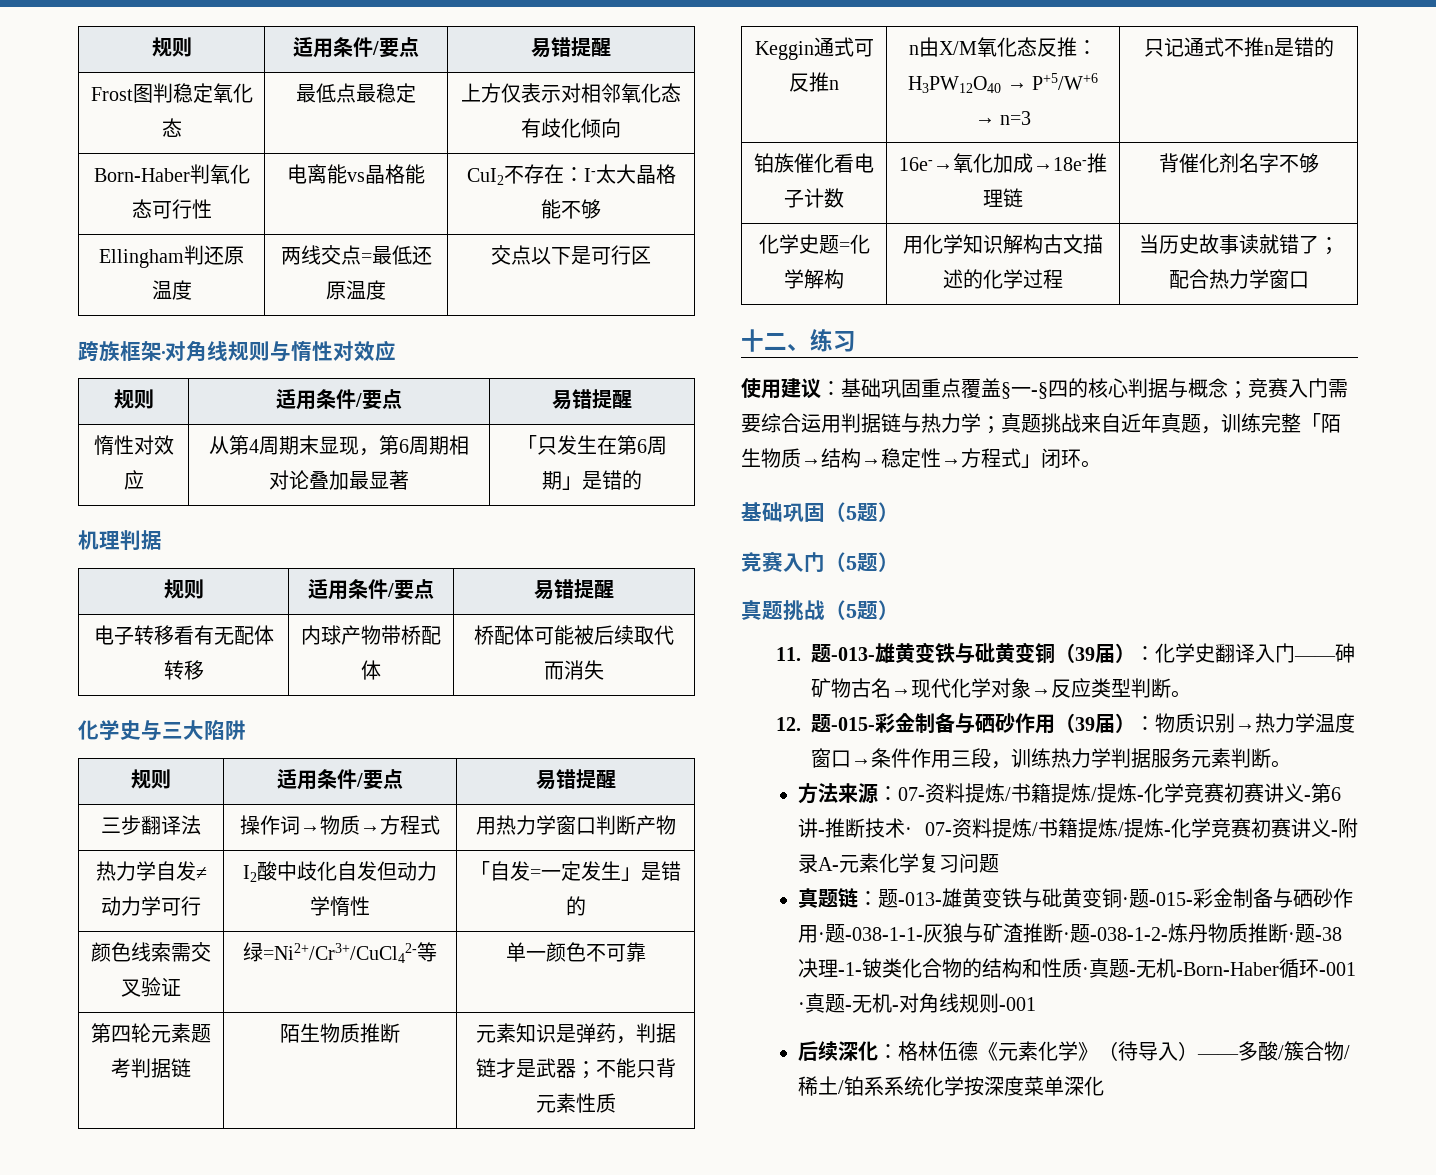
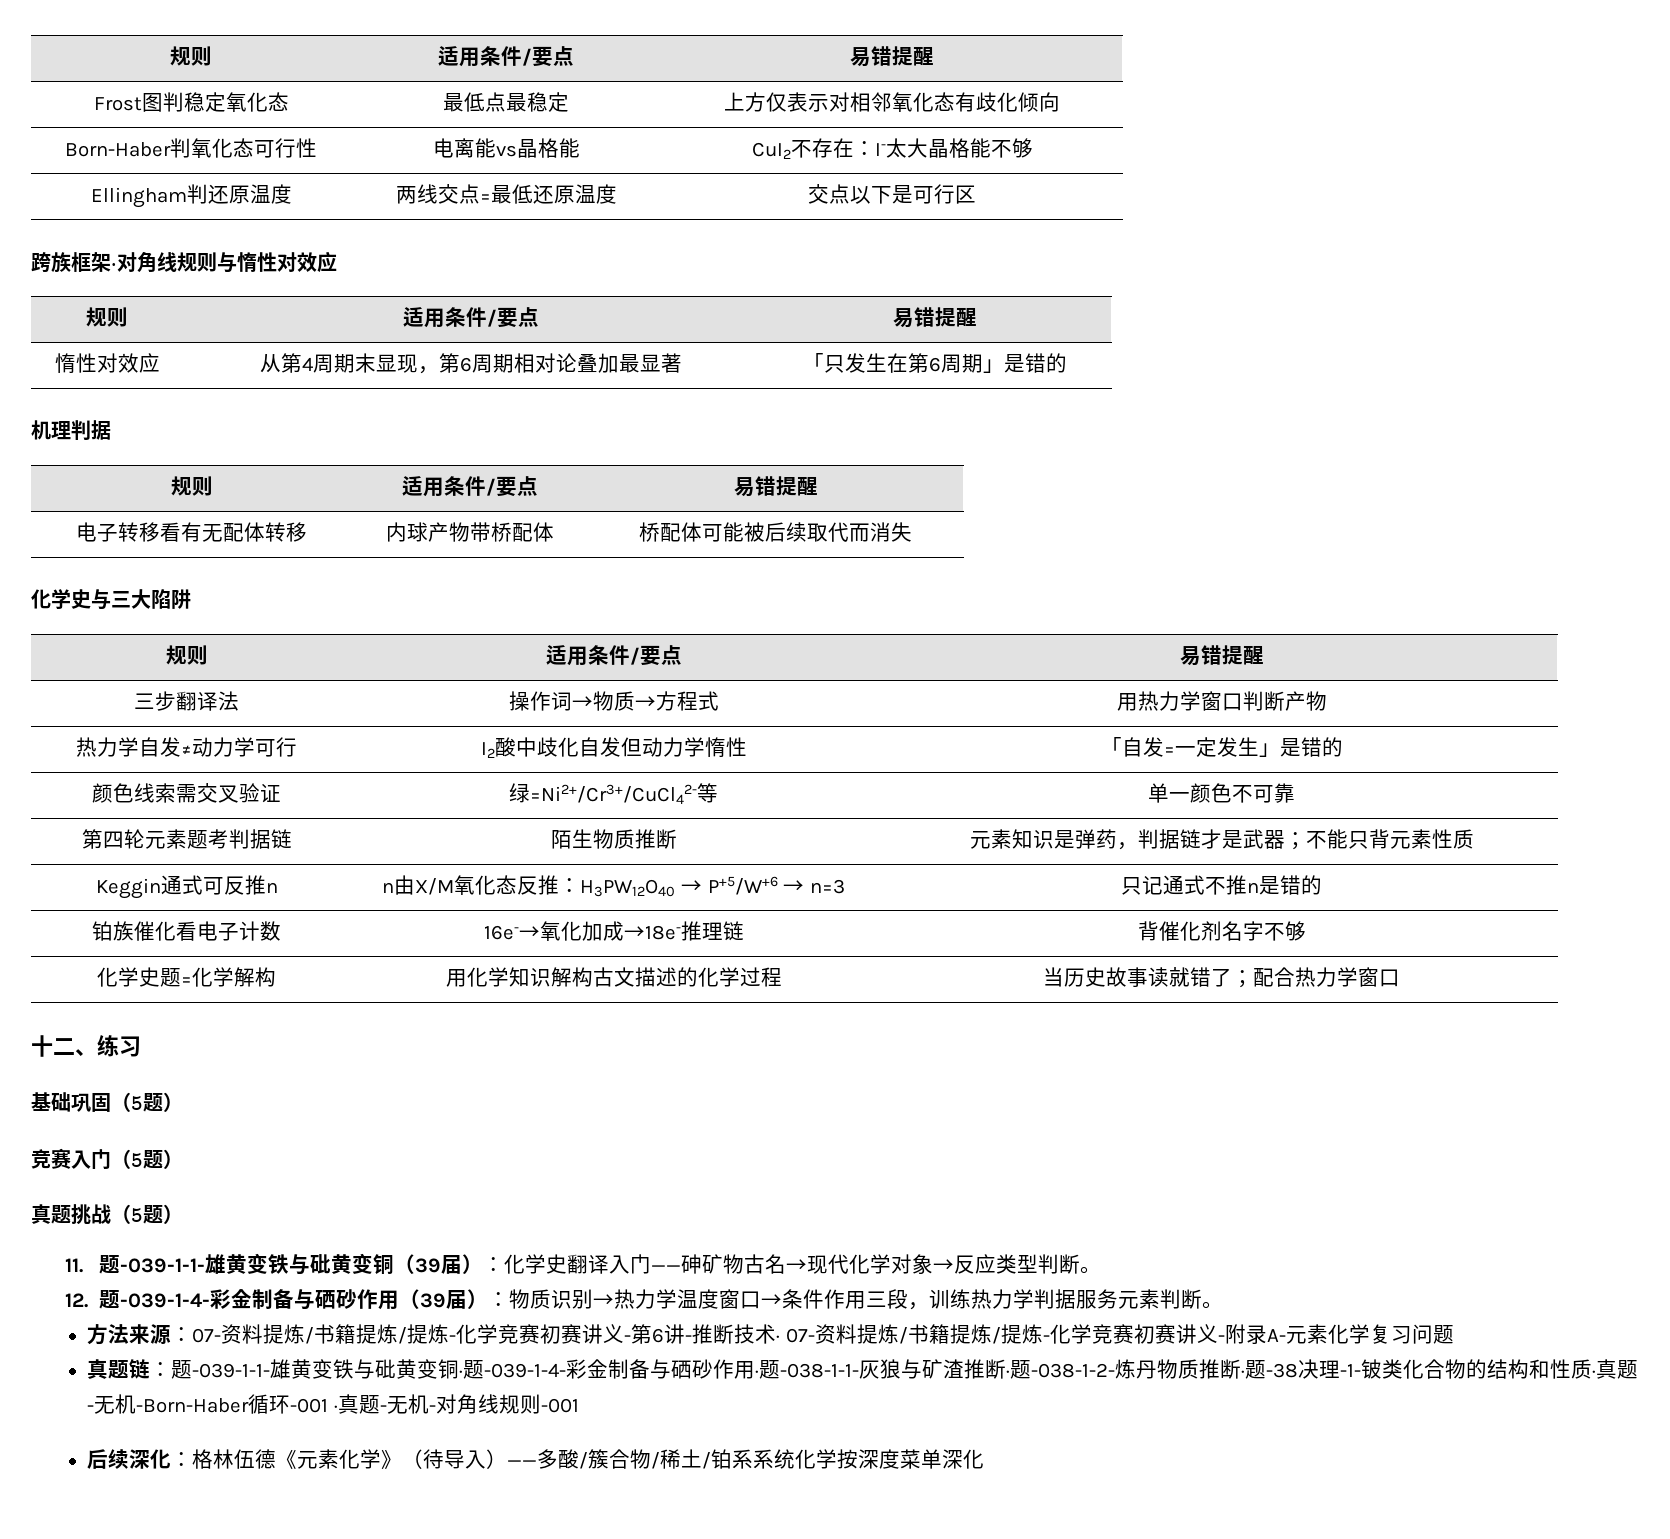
- 使用建议：基础巩固重点覆盖§一-§四的核心判据与概念；竞赛入门需要综合运用判据链与热力学；真题挑战来自近年真题，训练完整「陌生物质→结构→稳定性→方程式」闭环。
- 11.题-013-雄黄变铁与砒黄变铜（39届）：化学史翻译入门——砷矿物古名→现代化学对象→反应类型判断。
+ 11.题-039-1-1-雄黄变铁与砒黄变铜（39届）：化学史翻译入门——砷矿物古名→现代化学对象→反应类型判断。
- 12.题-015-彩金制备与硒砂作用（39届）：物质识别→热力学温度窗口→条件作用三段，训练热力学判据服务元素判断。
+ 12.题-039-1-4-彩金制备与硒砂作用（39届）：物质识别→热力学温度窗口→条件作用三段，训练热力学判据服务元素判断。
- 真题链：题-013-雄黄变铁与砒黄变铜·题-015-彩金制备与硒砂作用·题-038-1-1-灰狼与矿渣推断·题-038-1-2-炼丹物质推断·题-38决理-1-铍类化合物的结构和性质·真题-无机-Born-Haber循环-001 ·真题-无机-对角线规则-001
+ 真题链：题-039-1-1-雄黄变铁与砒黄变铜·题-039-1-4-彩金制备与硒砂作用·题-038-1-1-灰狼与矿渣推断·题-038-1-2-炼丹物质推断·题-38决理-1-铍类化合物的结构和性质·真题-无机-Born-Haber循环-001 ·真题-无机-对角线规则-001

